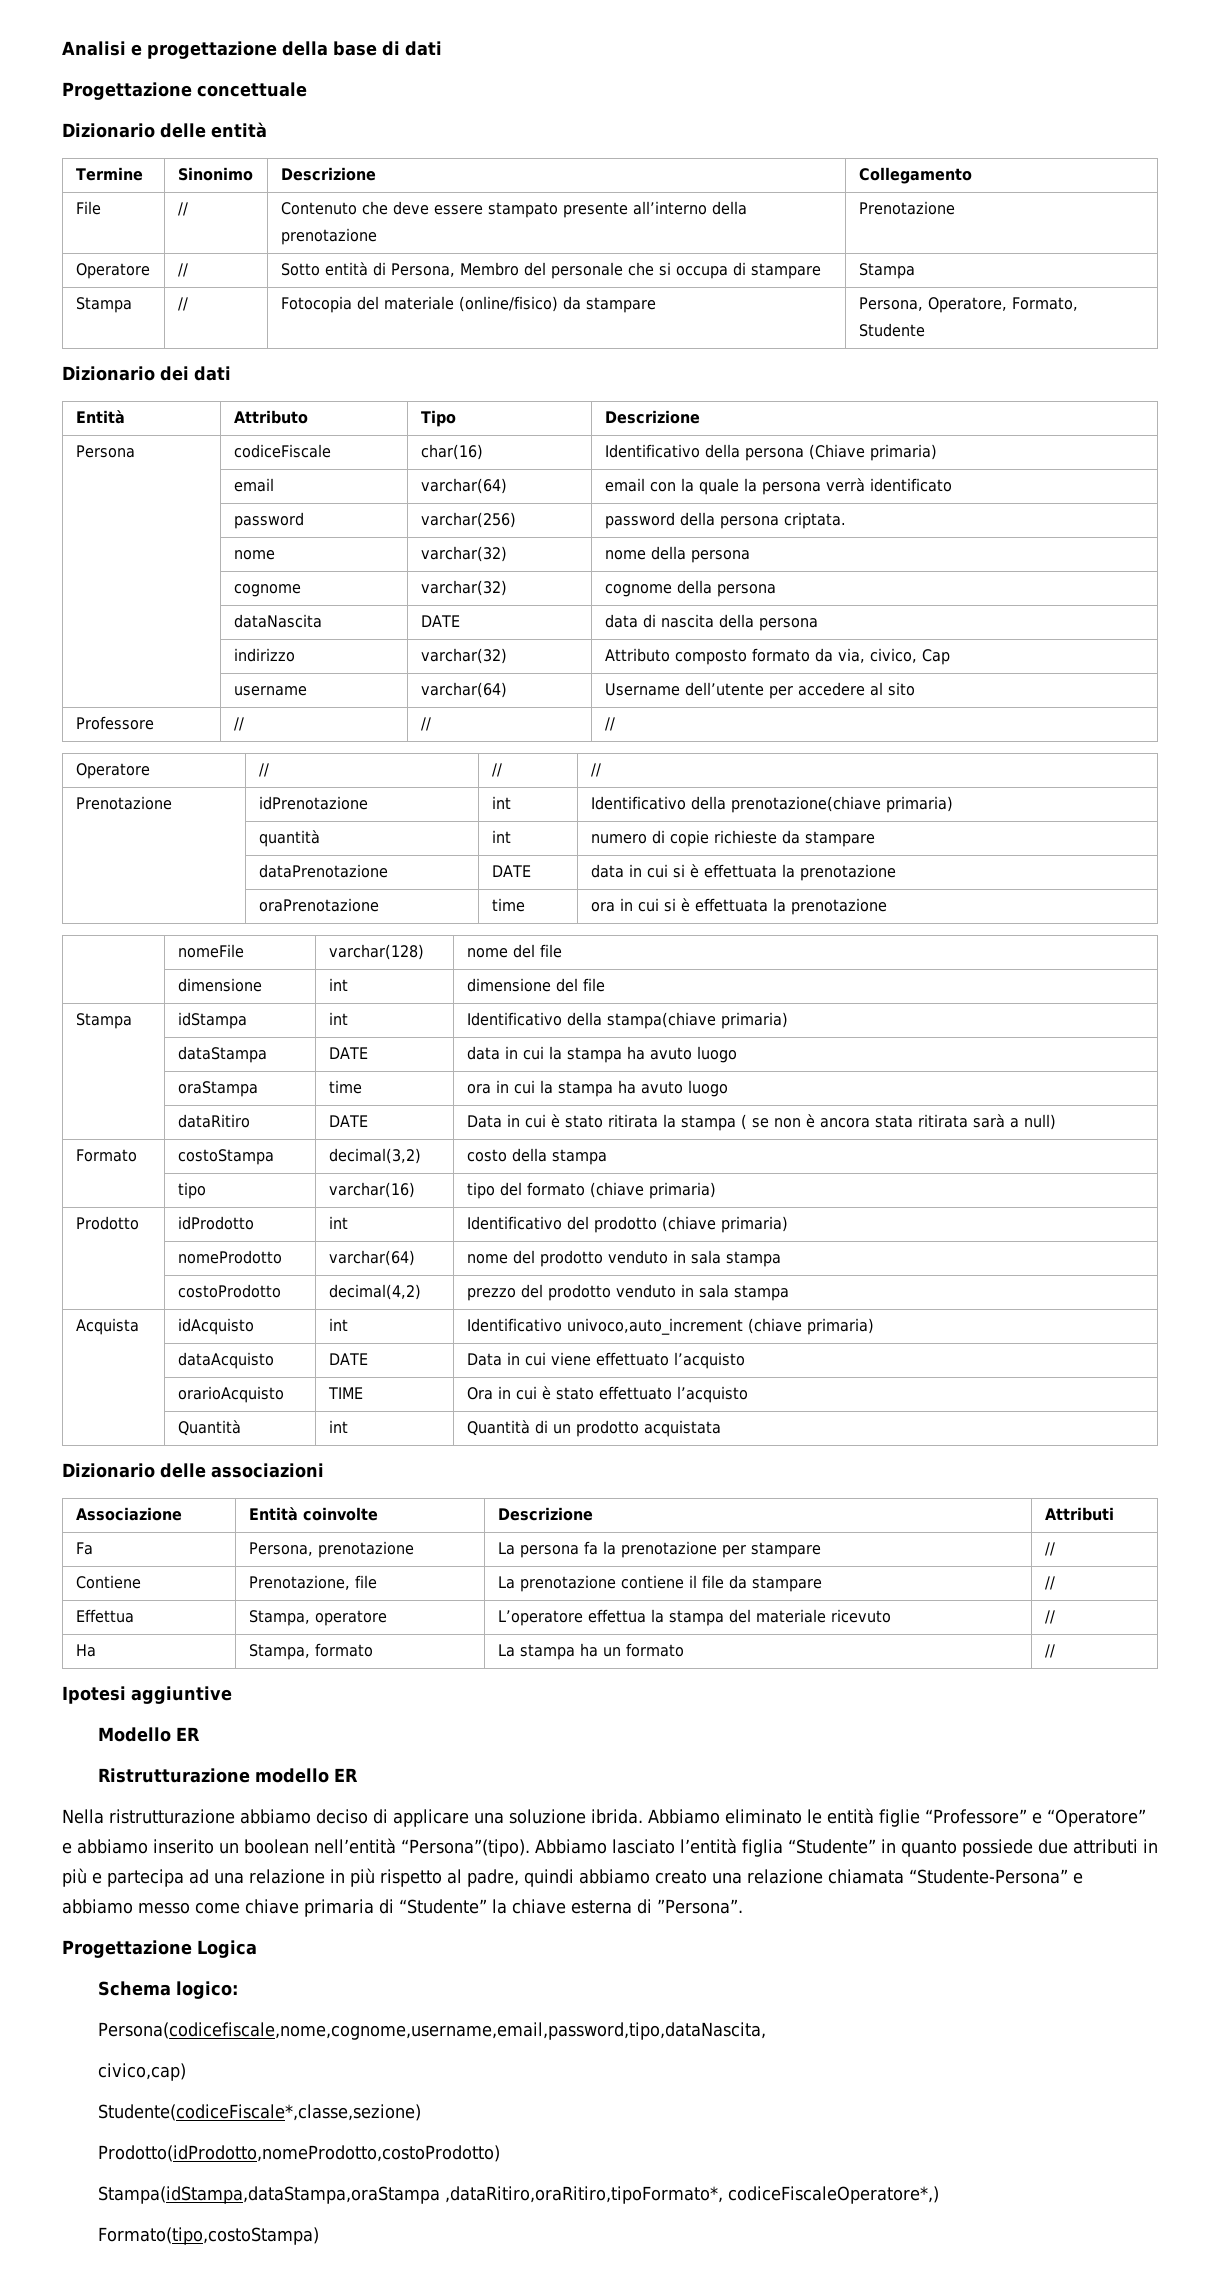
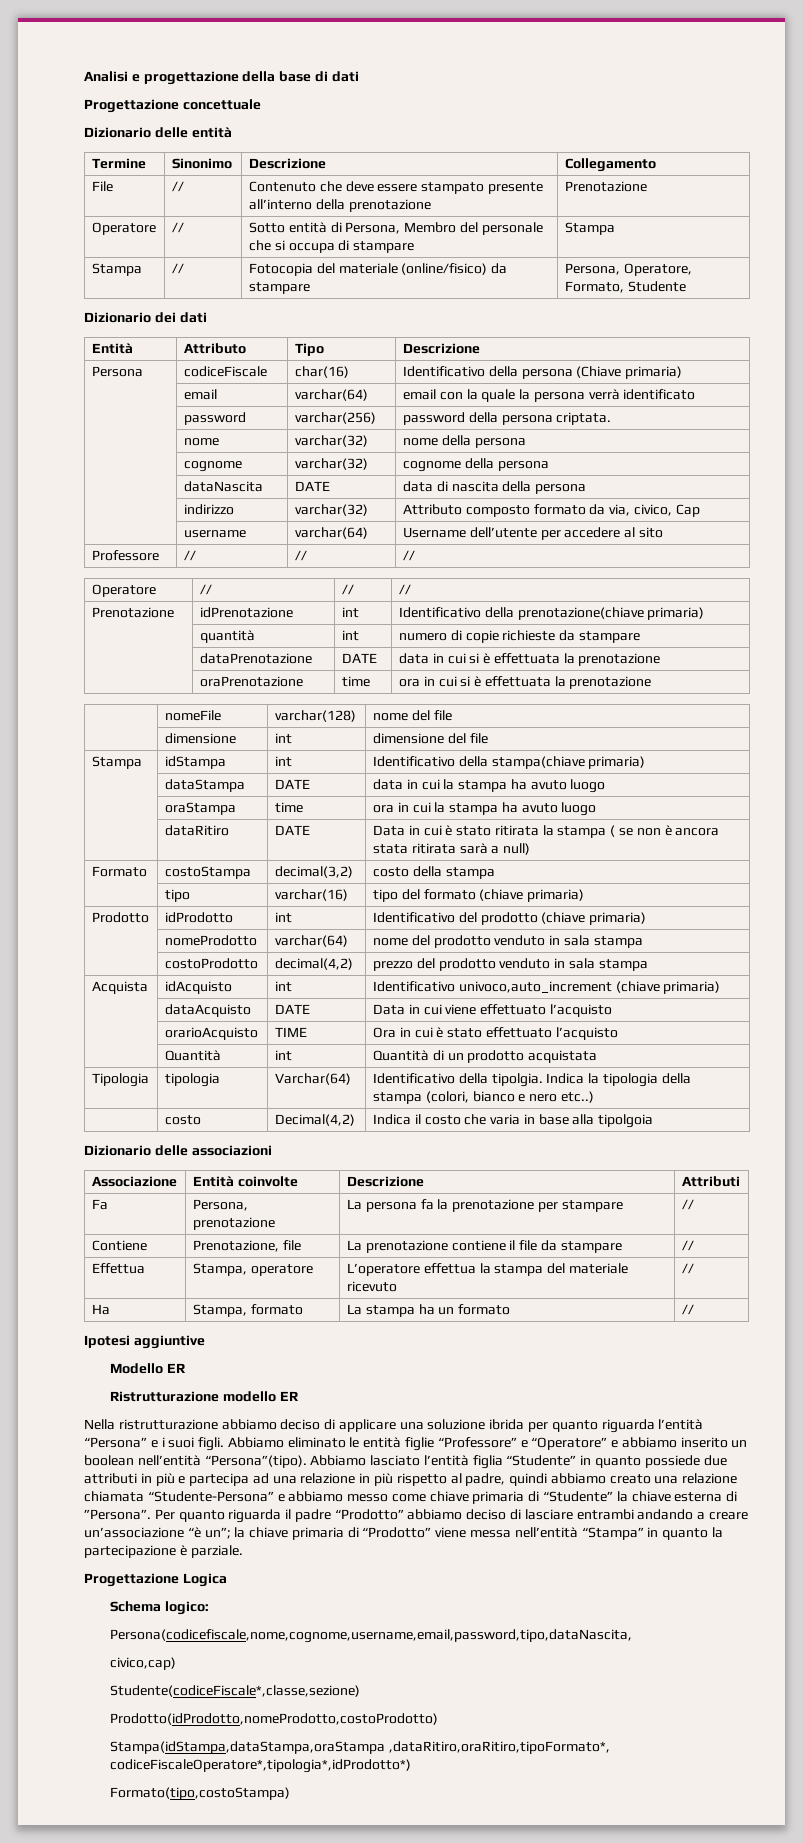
+ Tipologia | tipologia | Varchar(64) | Identificativo della tipolgia. Indica la tipologia della stampa (colori, bianco e nero etc..)
+ | costo | Decimal(4,2) | Indica il costo che varia in base alla tipolgoia
- Nella ristrutturazione abbiamo deciso di applicare una soluzione ibrida.
+ Nella ristrutturazione abbiamo deciso di applicare una soluzione ibrida per quanto riguarda l’entità “Persona” e i suoi figli.
+ Per quanto riguarda il padre “Prodotto” abbiamo deciso di lasciare entrambi andando a creare un’associazione “è un”; la chiave primaria di “Prodotto” viene messa nell’entità “Stampa” in quanto la partecipazione è parziale.
- Stampa(idStampa,dataStampa,oraStampa ,dataRitiro,oraRitiro,tipoFormato*, codiceFiscaleOperatore*,)
+ Stampa(idStampa,dataStampa,oraStampa ,dataRitiro,oraRitiro,tipoFormato*, codiceFiscaleOperatore*,tipologia*,idProdotto*)

